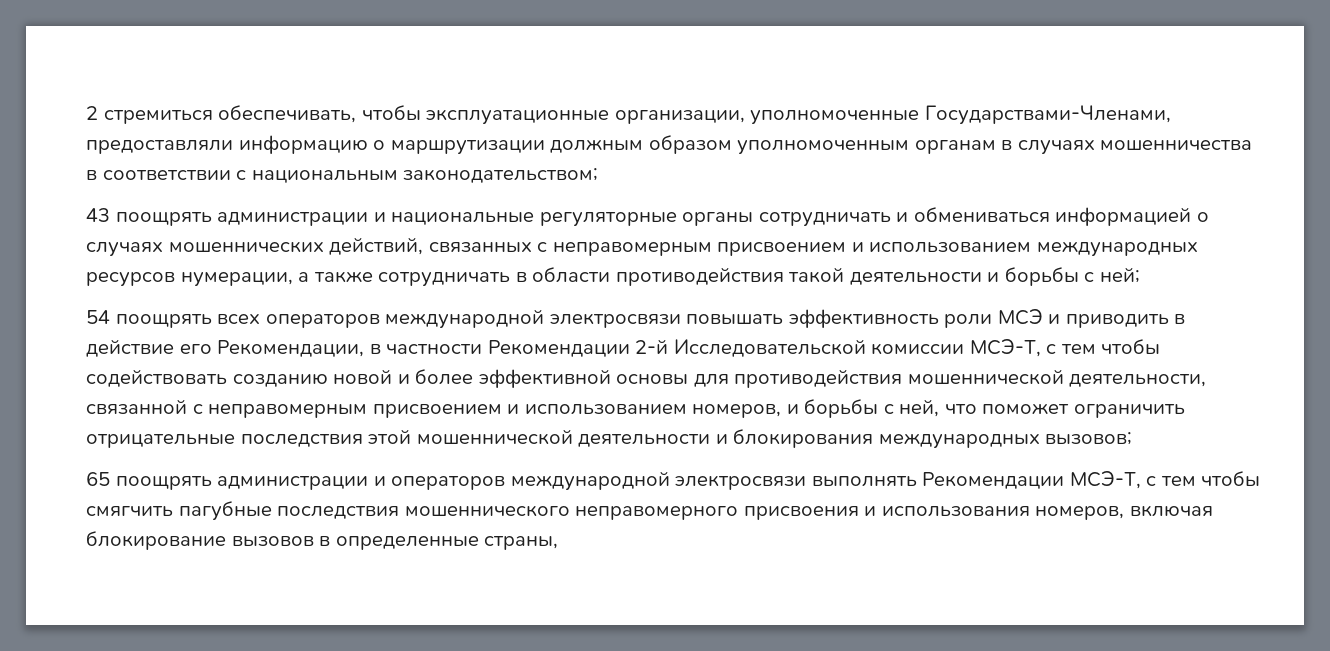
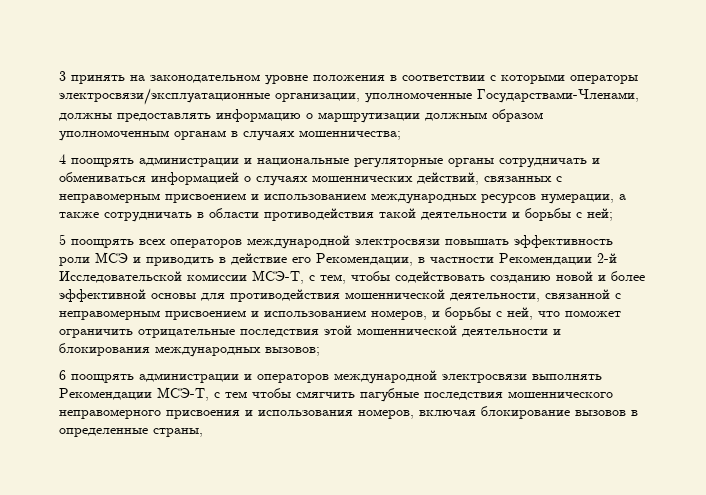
- 2 стремиться обеспечивать, чтобы эксплуатационные организации, уполномоченные Государствами-Членами, предоставляли информацию о маршрутизации должным образом уполномоченным органам в случаях мошенничества в соответствии с национальным законодательством;
- 43 поощрять администрации и национальные регуляторные органы сотрудничать и обмениваться информацией о случаях мошеннических действий, связанных с неправомерным присвоением и использованием международных ресурсов нумерации, а также сотрудничать в области противодействия такой деятельности и борьбы с ней;
+ 3 принять на законодательном уровне положения в соответствии с которыми операторы электросвязи/эксплуатационные организации, уполномоченные Государствами-Членами, должны предоставлять информацию о маршрутизации должным образом уполномоченным органам в случаях мошенничества;
+ 4 поощрять администрации и национальные регуляторные органы сотрудничать и обмениваться информацией о случаях мошеннических действий, связанных с неправомерным присвоением и использованием международных ресурсов нумерации, а также сотрудничать в области противодействия такой деятельности и борьбы с ней;
- 54 поощрять всех операторов международной электросвязи повышать эффективность роли МСЭ и приводить в действие его Рекомендации, в частности Рекомендации 2-й Исследовательской комиссии МСЭ-Т, с тем чтобы содействовать созданию новой и более эффективной основы для противодействия мошеннической деятельности, связанной с неправомерным присвоением и использованием номеров, и борьбы с ней, что поможет ограничить отрицательные последствия этой мошеннической деятельности и блокирования международных вызовов;
+ 5 поощрять всех операторов международной электросвязи повышать эффективность роли МСЭ и приводить в действие его Рекомендации, в частности Рекомендации 2-й Исследовательской комиссии МСЭ-Т, с тем, чтобы содействовать созданию новой и более эффективной основы для противодействия мошеннической деятельности, связанной с неправомерным присвоением и использованием номеров, и борьбы с ней, что поможет ограничить отрицательные последствия этой мошеннической деятельности и блокирования международных вызовов;
- 65 поощрять администрации и операторов международной электросвязи выполнять Рекомендации МСЭ-Т, с тем чтобы смягчить пагубные последствия мошеннического неправомерного присвоения и использования номеров, включая блокирование вызовов в определенные страны,
+ 6 поощрять администрации и операторов международной электросвязи выполнять Рекомендации МСЭ-Т, с тем чтобы смягчить пагубные последствия мошеннического неправомерного присвоения и использования номеров, включая блокирование вызовов в определенные страны,

